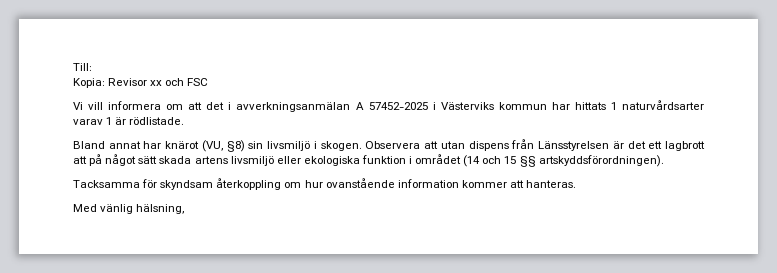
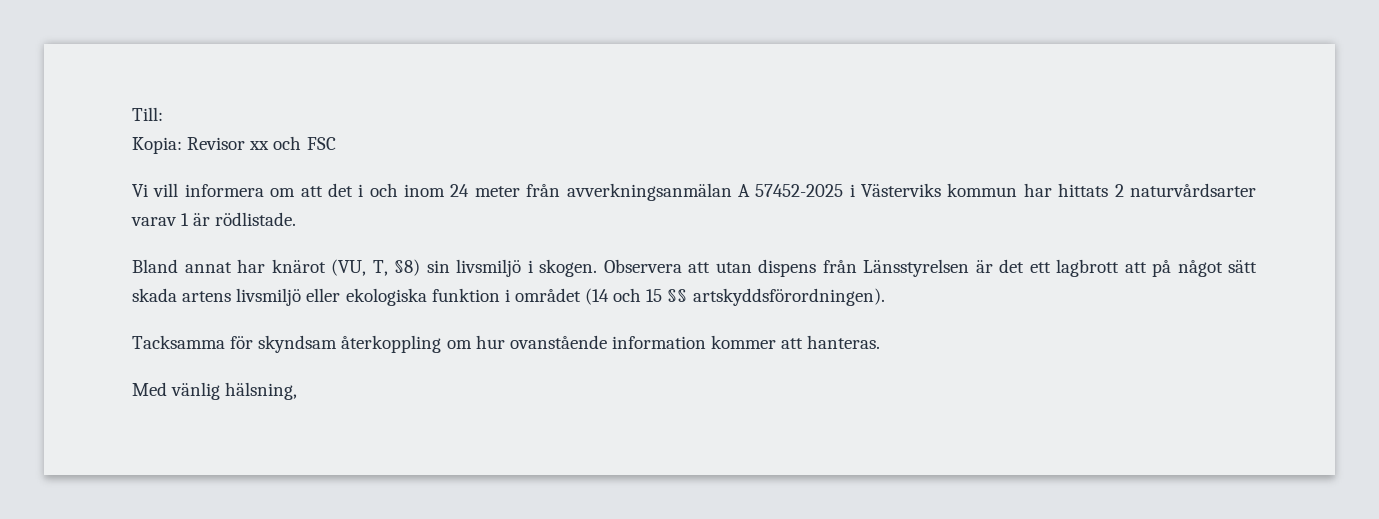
- Vi vill informera om att det i avverkningsanmälan A 57452-2025 i Västerviks kommun har hittats 1 naturvårdsarter varav 1 är rödlistade.
+ Vi vill informera om att det i och inom 24 meter från avverkningsanmälan A 57452-2025 i Västerviks kommun har hittats 2 naturvårdsarter varav 1 är rödlistade.
- Bland annat har knärot (VU, §8) sin livsmiljö i skogen.
+ Bland annat har knärot (VU, T, §8) sin livsmiljö i skogen.

